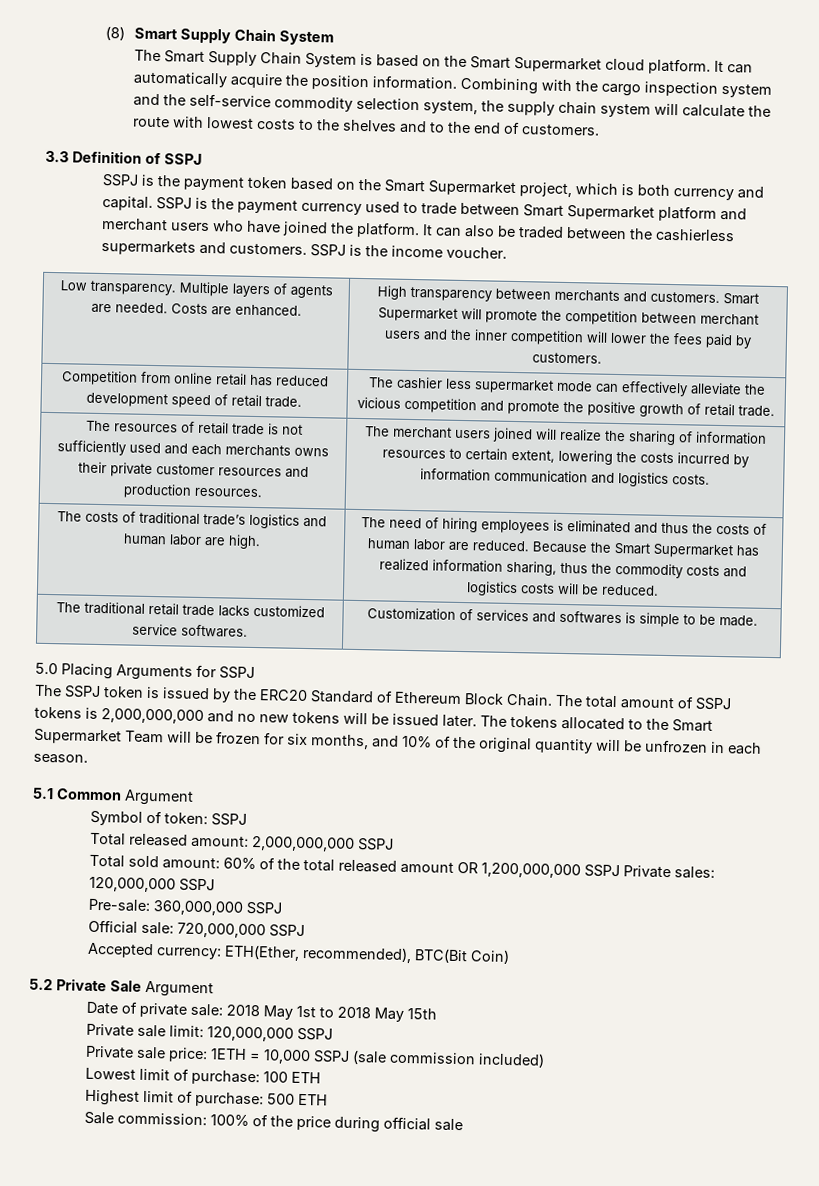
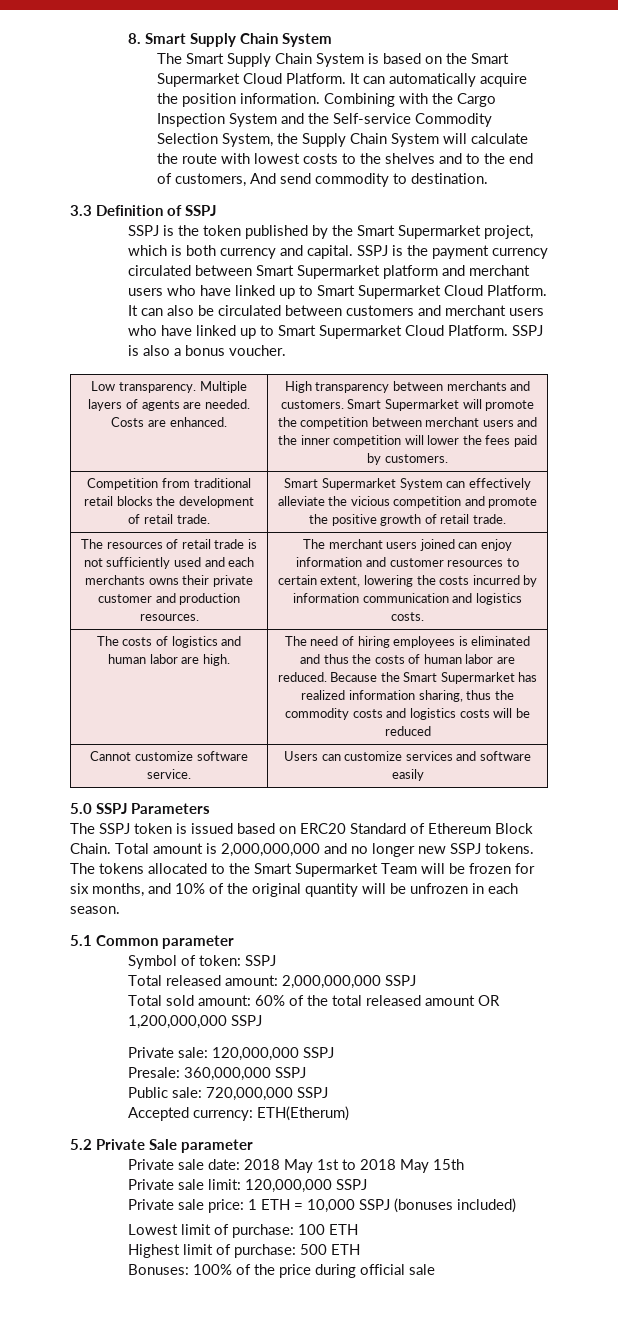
- (8) Smart Supply Chain System
+ 8. Smart Supply Chain System
- The Smart Supply Chain System is based on the Smart Supermarket cloud platform.
+ The Smart Supply Chain System is based on the Smart Supermarket Cloud Platform.
- Combining with the cargo inspection system and the self-service commodity selection system, the supply chain system will calculate the route with lowest costs to the shelves and to the end of customers.
+ Combining with the Cargo Inspection System and the Self-service Commodity Selection System, the Supply Chain System will calculate the route with lowest costs to the shelves and to the end of customers, And send commodity to destination.
- SSPJ is the payment token based on the Smart Supermarket project, which is both currency and capital.
+ SSPJ is the token published by the Smart Supermarket project, which is both currency and capital.
- SSPJ is the payment currency used to trade between Smart Supermarket platform and merchant users who have joined the platform. It can also be traded between the cashierless supermarkets and customers. SSPJ is the income voucher.
+ SSPJ is the payment currency circulated between Smart Supermarket platform and merchant users who have linked up to Smart Supermarket Cloud Platform. It can also be circulated between customers and merchant users who have linked up to Smart Supermarket Cloud Platform. SSPJ is also a bonus voucher.
- Competition from online retail has reduced development speed of retail trade. | The cashier less supermarket mode can effectively alleviate the vicious competition and promote the positive growth of retail trade.
+ Competition from traditional retail blocks the development of retail trade. | Smart Supermarket System can effectively alleviate the vicious competition and promote the positive growth of retail trade.
- The resources of retail trade is not sufficiently used and each merchants owns their private customer resources and production resources.
+ The resources of retail trade is not sufficiently used and each merchants owns their private customer and production resources.
- The merchant users joined will realize the sharing of information resources to certain extent, lowering the costs incurred by information communication and logistics costs.
+ The merchant users joined can enjoy information and customer resources to certain extent, lowering the costs incurred by information communication and logistics costs.
- The costs of traditional trade’s logistics and human labor are high.
+ The costs of logistics and human labor are high.
- Because the Smart Supermarket has realized information sharing, thus the commodity costs and logistics costs will be reduced.
- The traditional retail trade lacks customized service softwares. | Customization of services and softwares is simple to be made.
- 5.0 Placing Arguments for SSPJ
+ Because the Smart Supermarket has realized information sharing, thus the commodity costs and logistics costs will be reduced
+ Cannot customize software service. | Users can customize services and software easily
+ 5.0 SSPJ Parameters
- The SSPJ token is issued by the ERC20 Standard of Ethereum Block Chain.
+ The SSPJ token is issued based on ERC20 Standard of Ethereum Block Chain.
- The total amount of SSPJ tokens is 2,000,000,000 and no new tokens will be issued later.
+ Total amount is 2,000,000,000 and no longer new SSPJ tokens.
- 5.1 Common Argument
+ 5.1 Common parameter
- Total sold amount: 60% of the total released amount OR 1,200,000,000 SSPJ Private sales: 120,000,000 SSPJ
- Pre-sale: 360,000,000 SSPJ
+ Total sold amount: 60% of the total released amount OR 1,200,000,000 SSPJ
+ Private sale: 120,000,000 SSPJ
+ Presale: 360,000,000 SSPJ
- Official sale: 720,000,000 SSPJ
+ Public sale: 720,000,000 SSPJ
- Accepted currency: ETH(Ether, recommended), BTC(Bit Coin)
+ Accepted currency: ETH(Etherum)
- 5.2 Private Sale Argument
- Date of private sale: 2018 May 1st to 2018 May 15th
+ 5.2 Private Sale parameter
+ Private sale date: 2018 May 1st to 2018 May 15th
- Private sale price: 1ETH = 10,000 SSPJ (sale commission included)
+ Private sale price: 1 ETH = 10,000 SSPJ (bonuses included)
- Sale commission: 100% of the price during official sale
+ Bonuses: 100% of the price during official sale

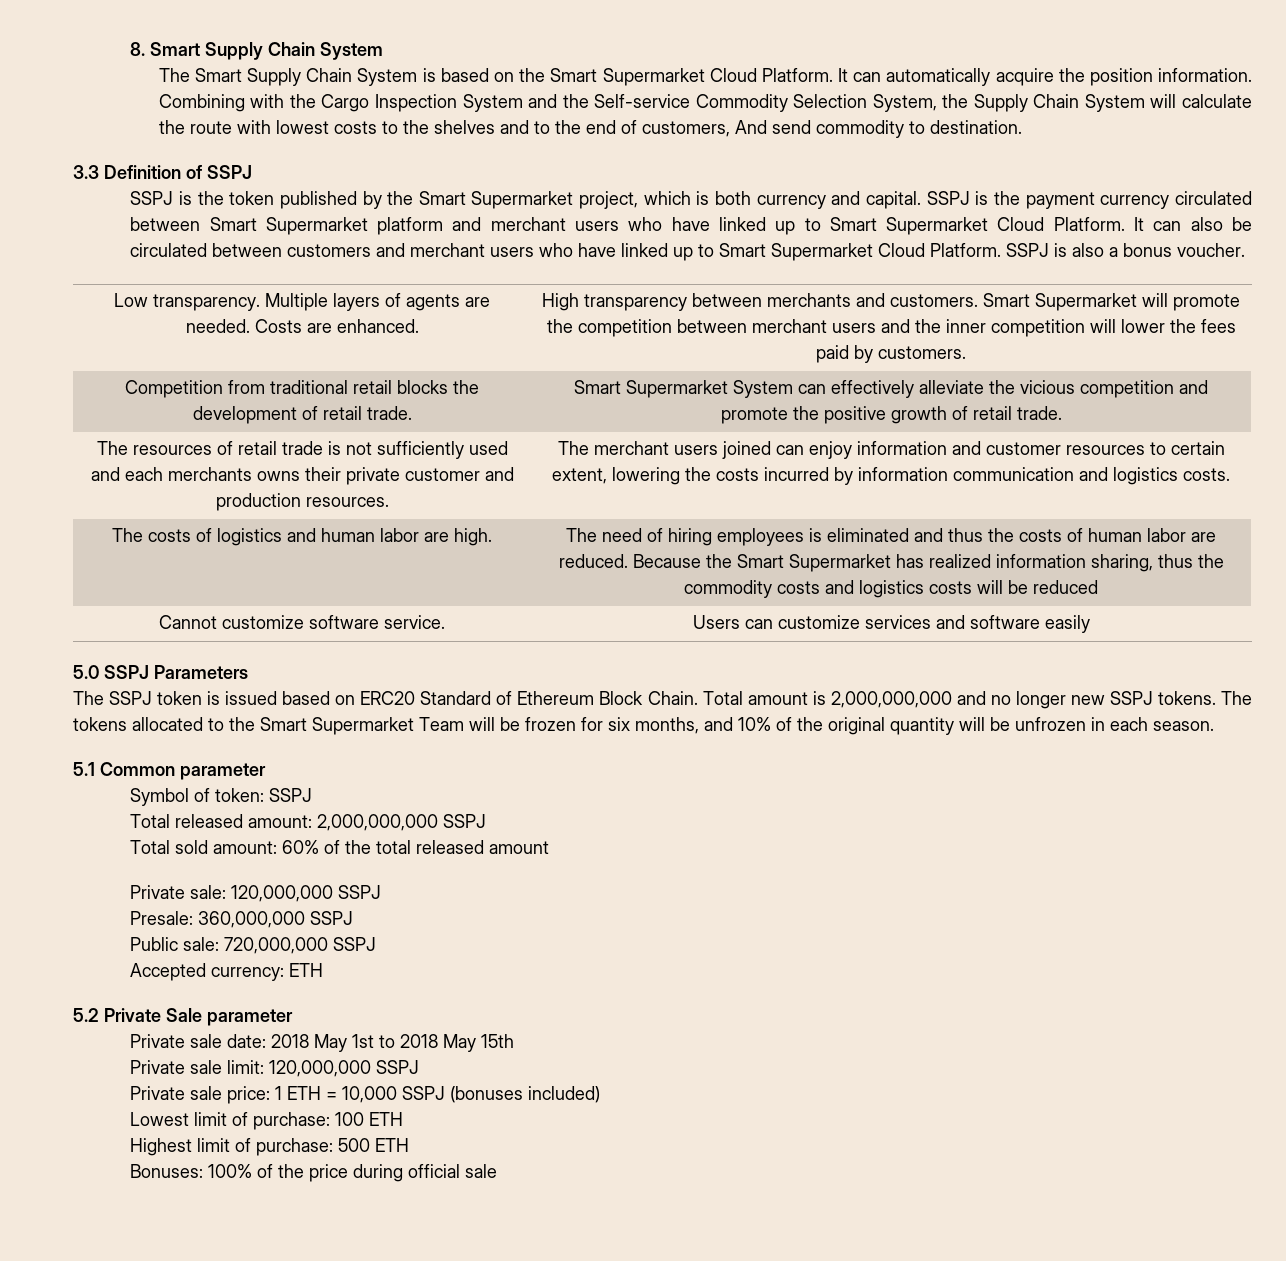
- Total sold amount: 60% of the total released amount OR 1,200,000,000 SSPJ
+ Total sold amount: 60% of the total released amount
- Accepted currency: ETH(Etherum)
+ Accepted currency: ETH

